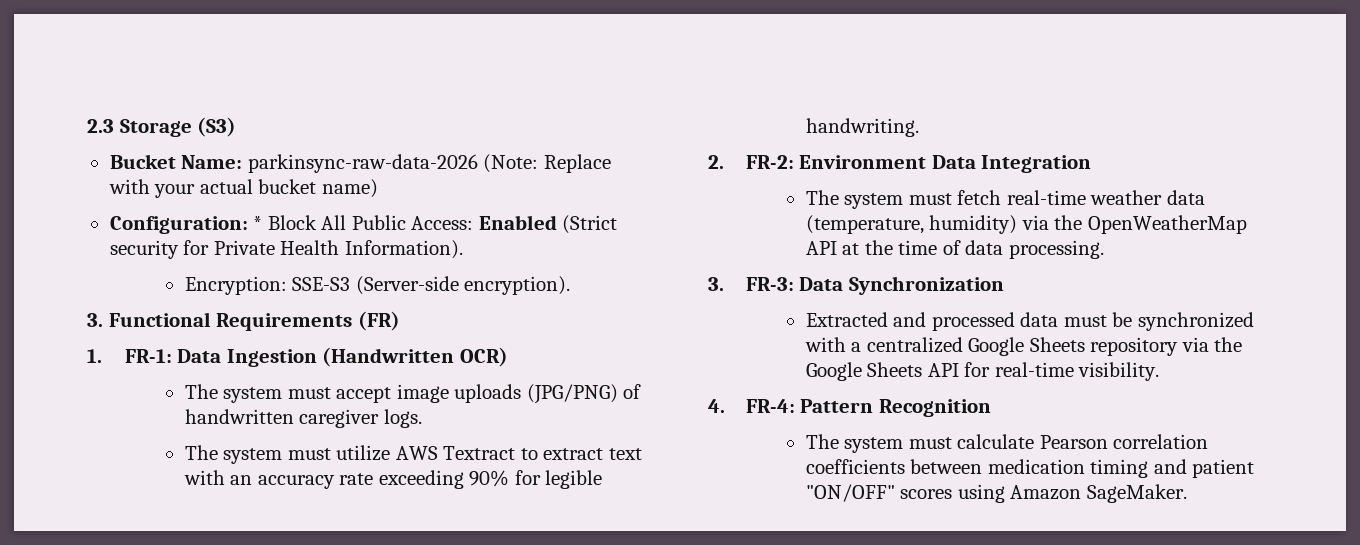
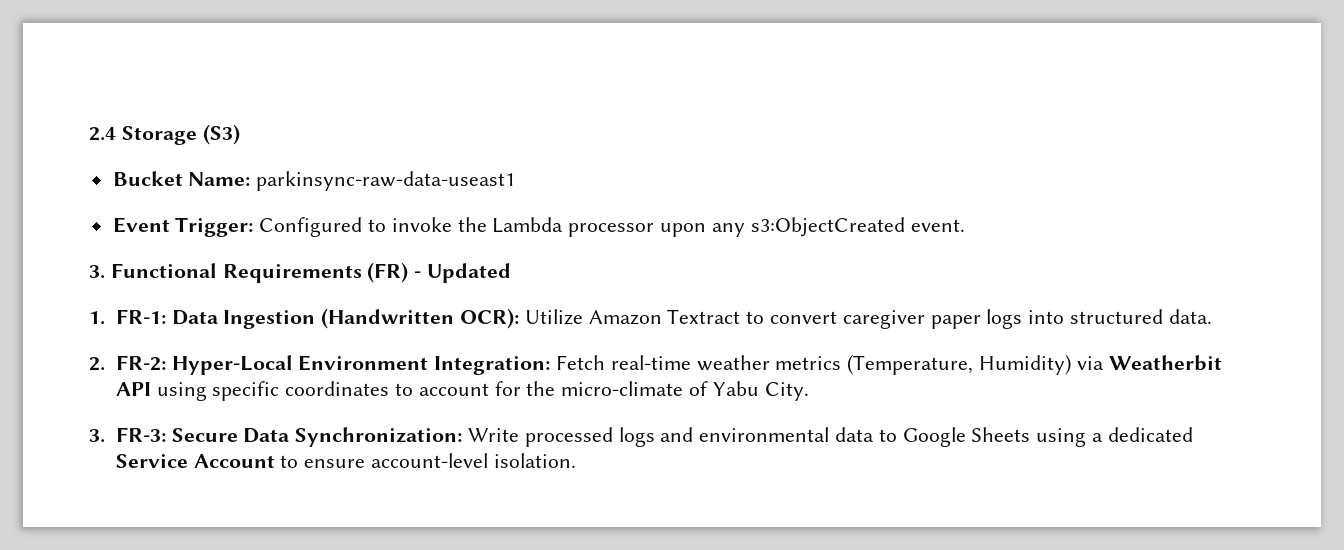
- 2.3 Storage (S3)
+ 2.4 Storage (S3)
- Bucket Name: parkinsync-raw-data-2026 (Note: Replace with your actual bucket name)
- Configuration: * Block All Public Access: Enabled (Strict security for Private Health Information).
- Encryption: SSE-S3 (Server-side encryption).
+ Bucket Name: parkinsync-raw-data-useast1
+ Event Trigger: Configured to invoke the Lambda processor upon any s3:ObjectCreated event.
- 3. Functional Requirements (FR)
+ 3. Functional Requirements (FR) - Updated
- 1. FR-1: Data Ingestion (Handwritten OCR)
- The system must accept image uploads (JPG/PNG) of handwritten caregiver logs.
- The system must utilize AWS Textract to extract text with an accuracy rate exceeding 90% for legible handwriting.
- 2. FR-2: Environment Data Integration
- The system must fetch real-time weather data (temperature, humidity) via the OpenWeatherMap API at the time of data processing.
- 3. FR-3: Data Synchronization
- Extracted and processed data must be synchronized with a centralized Google Sheets repository via the Google Sheets API for real-time visibility.
- 4. FR-4: Pattern Recognition
- The system must calculate Pearson correlation coefficients between medication timing and patient "ON/OFF" scores using Amazon SageMaker.
+ 1. FR-1: Data Ingestion (Handwritten OCR): Utilize Amazon Textract to convert caregiver paper logs into structured data.
+ 2. FR-2: Hyper-Local Environment Integration: Fetch real-time weather metrics (Temperature, Humidity) via Weatherbit API using specific coordinates to account for the micro-climate of Yabu City.
+ 3. FR-3: Secure Data Synchronization: Write processed logs and environmental data to Google Sheets using a dedicated Service Account to ensure account-level isolation.

